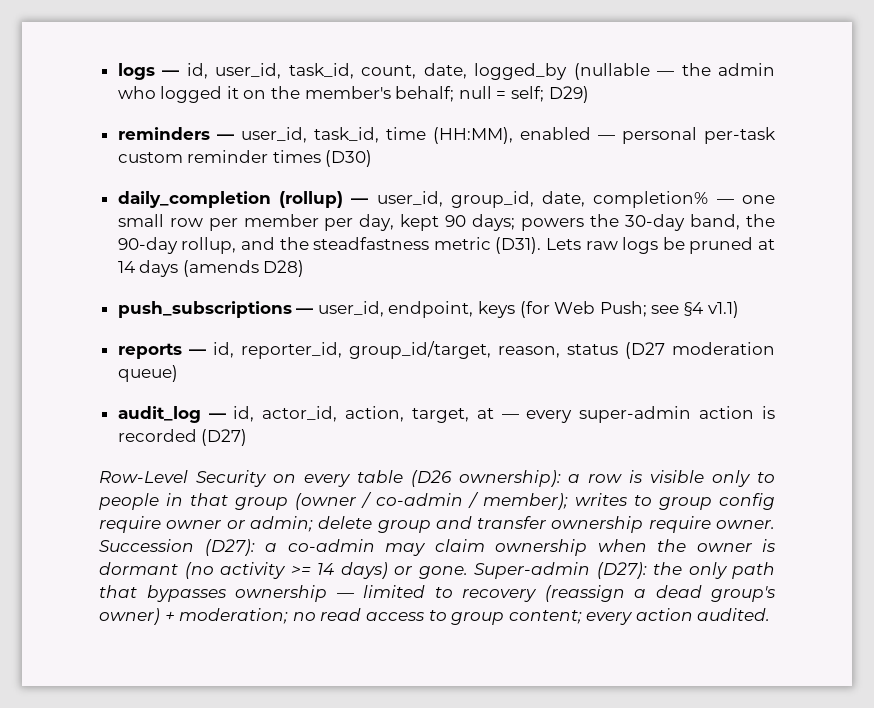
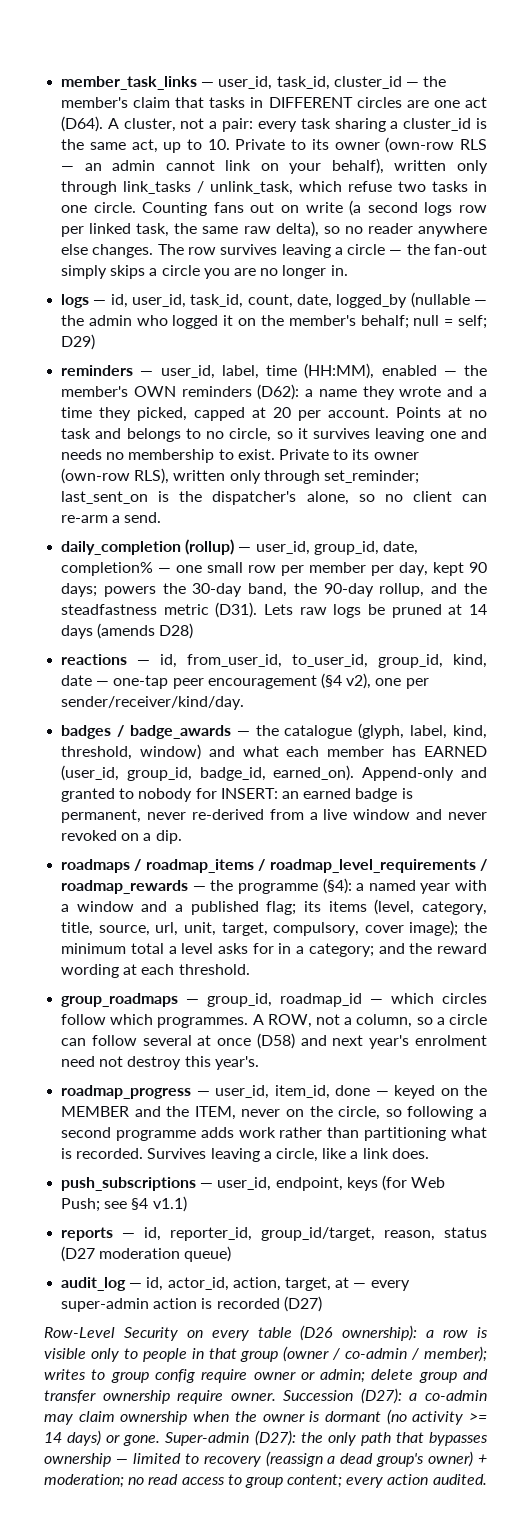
+ member_task_links — user_id, task_id, cluster_id — the member's claim that tasks in DIFFERENT circles are one act (D64). A cluster, not a pair: every task sharing a cluster_id is the same act, up to 10. Private to its owner (own-row RLS — an admin cannot link on your behalf), written only through link_tasks / unlink_task, which refuse two tasks in one circle. Counting fans out on write (a second logs row per linked task, the same raw delta), so no reader anywhere else changes. The row survives leaving a circle — the fan-out simply skips a circle you are no longer in.
- reminders — user_id, task_id, time (HH:MM), enabled — personal per-task custom reminder times (D30)
+ reminders — user_id, label, time (HH:MM), enabled — the member's OWN reminders (D62): a name they wrote and a time they picked, capped at 20 per account. Points at no task and belongs to no circle, so it survives leaving one and needs no membership to exist. Private to its owner (own-row RLS), written only through set_reminder; last_sent_on is the dispatcher's alone, so no client can re-arm a send.
+ reactions — id, from_user_id, to_user_id, group_id, kind, date — one-tap peer encouragement (§4 v2), one per sender/receiver/kind/day.
+ badges / badge_awards — the catalogue (glyph, label, kind, threshold, window) and what each member has EARNED (user_id, group_id, badge_id, earned_on). Append-only and granted to nobody for INSERT: an earned badge is permanent, never re-derived from a live window and never revoked on a dip.
+ roadmaps / roadmap_items / roadmap_level_requirements / roadmap_rewards — the programme (§4): a named year with a window and a published flag; its items (level, category, title, source, url, unit, target, compulsory, cover image); the minimum total a level asks for in a category; and the reward wording at each threshold.
+ group_roadmaps — group_id, roadmap_id — which circles follow which programmes. A ROW, not a column, so a circle can follow several at once (D58) and next year's enrolment need not destroy this year's.
+ roadmap_progress — user_id, item_id, done — keyed on the MEMBER and the ITEM, never on the circle, so following a second programme adds work rather than partitioning what is recorded. Survives leaving a circle, like a link does.

